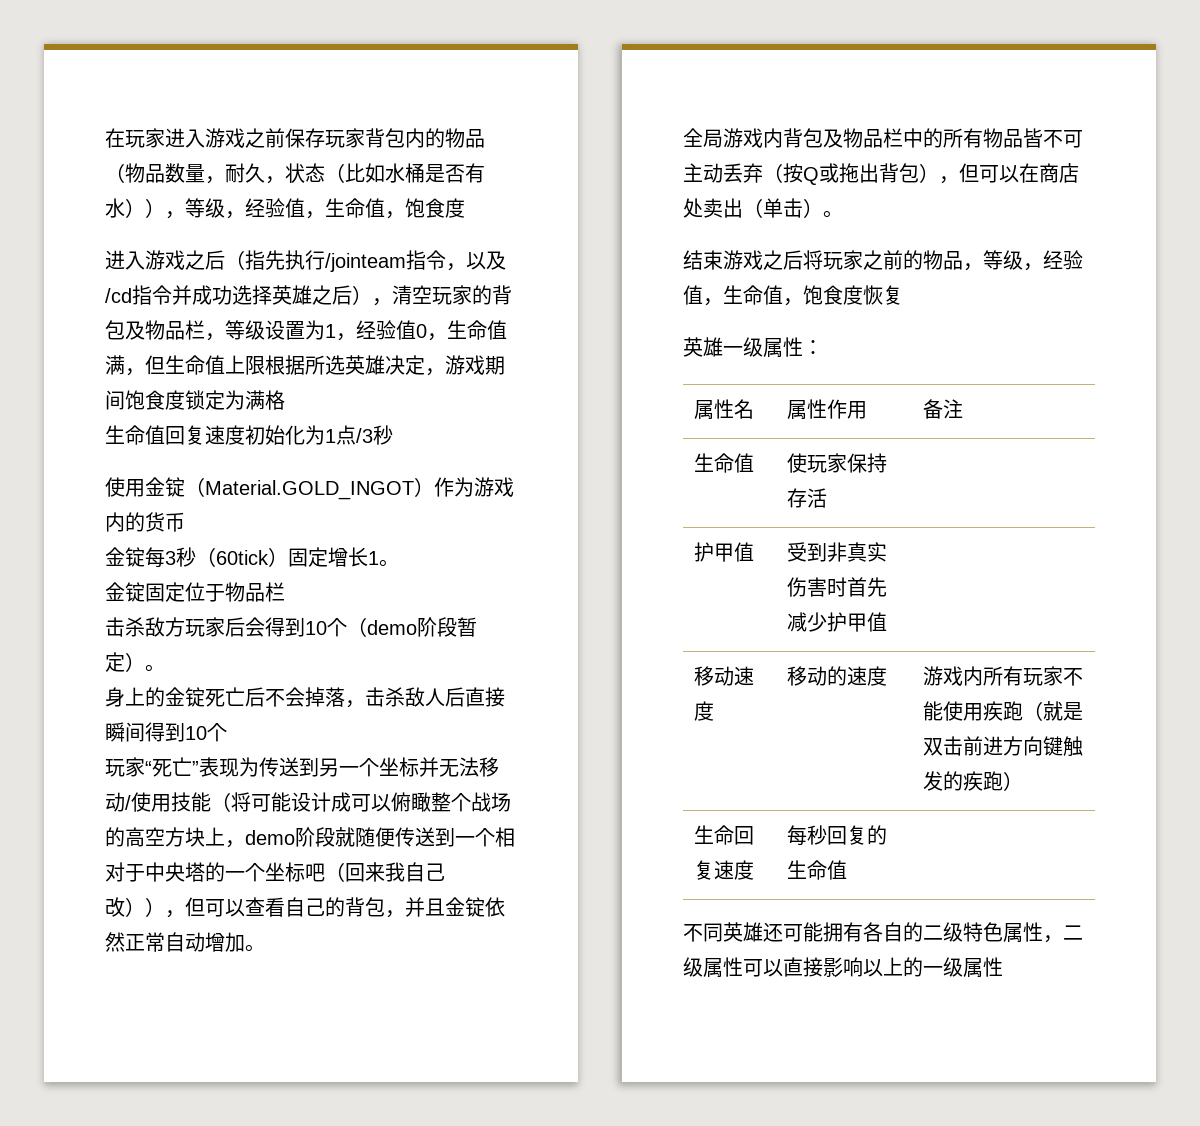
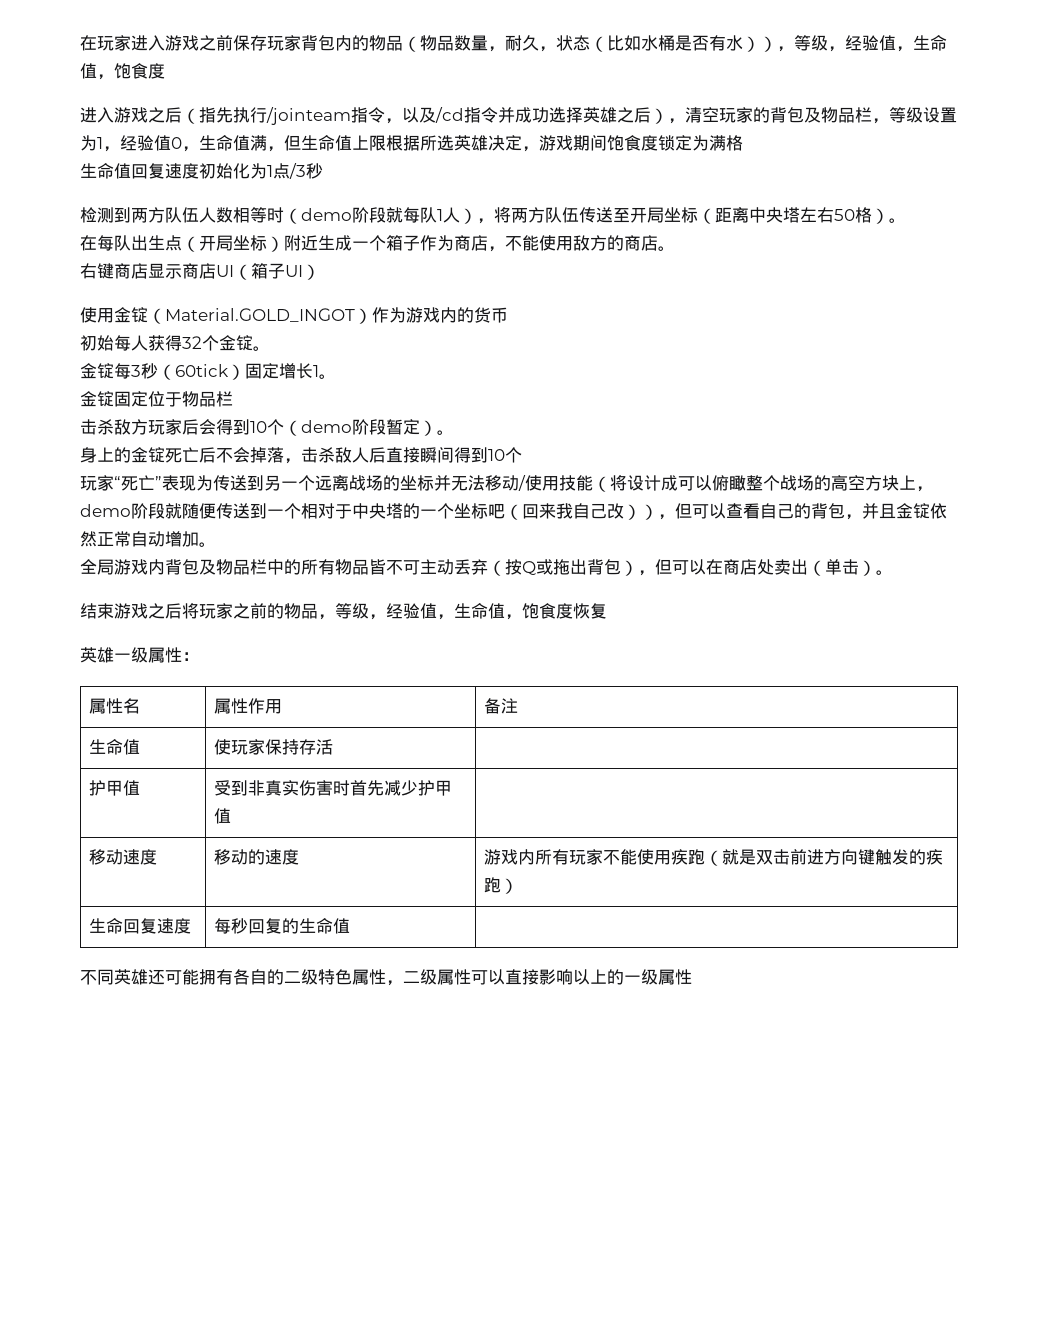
+ 检测到两方队伍人数相等时（demo阶段就每队1人），将两方队伍传送至开局坐标（距离中央塔左右50格）。
+ 在每队出生点（开局坐标）附近生成一个箱子作为商店，不能使用敌方的商店。
+ 右键商店显示商店UI（箱子UI）
+ 初始每人获得32个金锭。
- 玩家“死亡”表现为传送到另一个坐标并无法移动/使用技能（将可能设计成可以俯瞰整个战场的高空方块上，demo阶段就随便传送到一个相对于中央塔的一个坐标吧（回来我自己改）），但可以查看自己的背包，并且金锭依然正常自动增加。
+ 玩家“死亡”表现为传送到另一个远离战场的坐标并无法移动/使用技能（将设计成可以俯瞰整个战场的高空方块上，demo阶段就随便传送到一个相对于中央塔的一个坐标吧（回来我自己改）），但可以查看自己的背包，并且金锭依然正常自动增加。

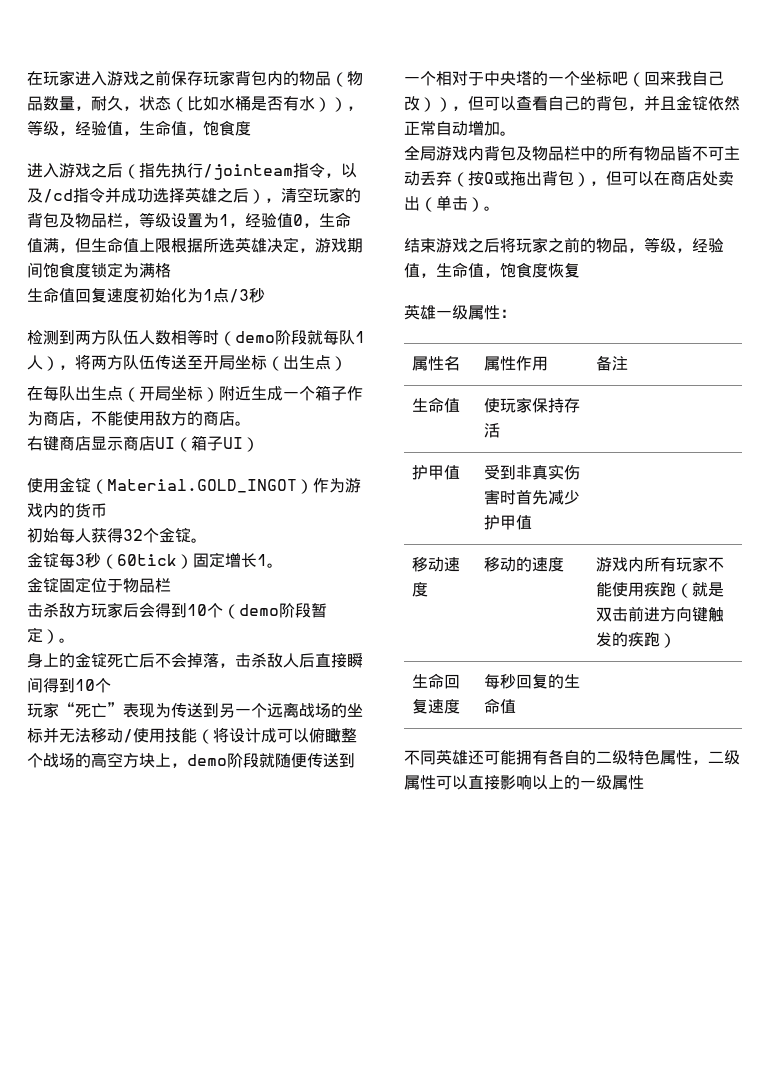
- 检测到两方队伍人数相等时（demo阶段就每队1人），将两方队伍传送至开局坐标（距离中央塔左右50格）。
+ 检测到两方队伍人数相等时（demo阶段就每队1人），将两方队伍传送至开局坐标（出生点）

